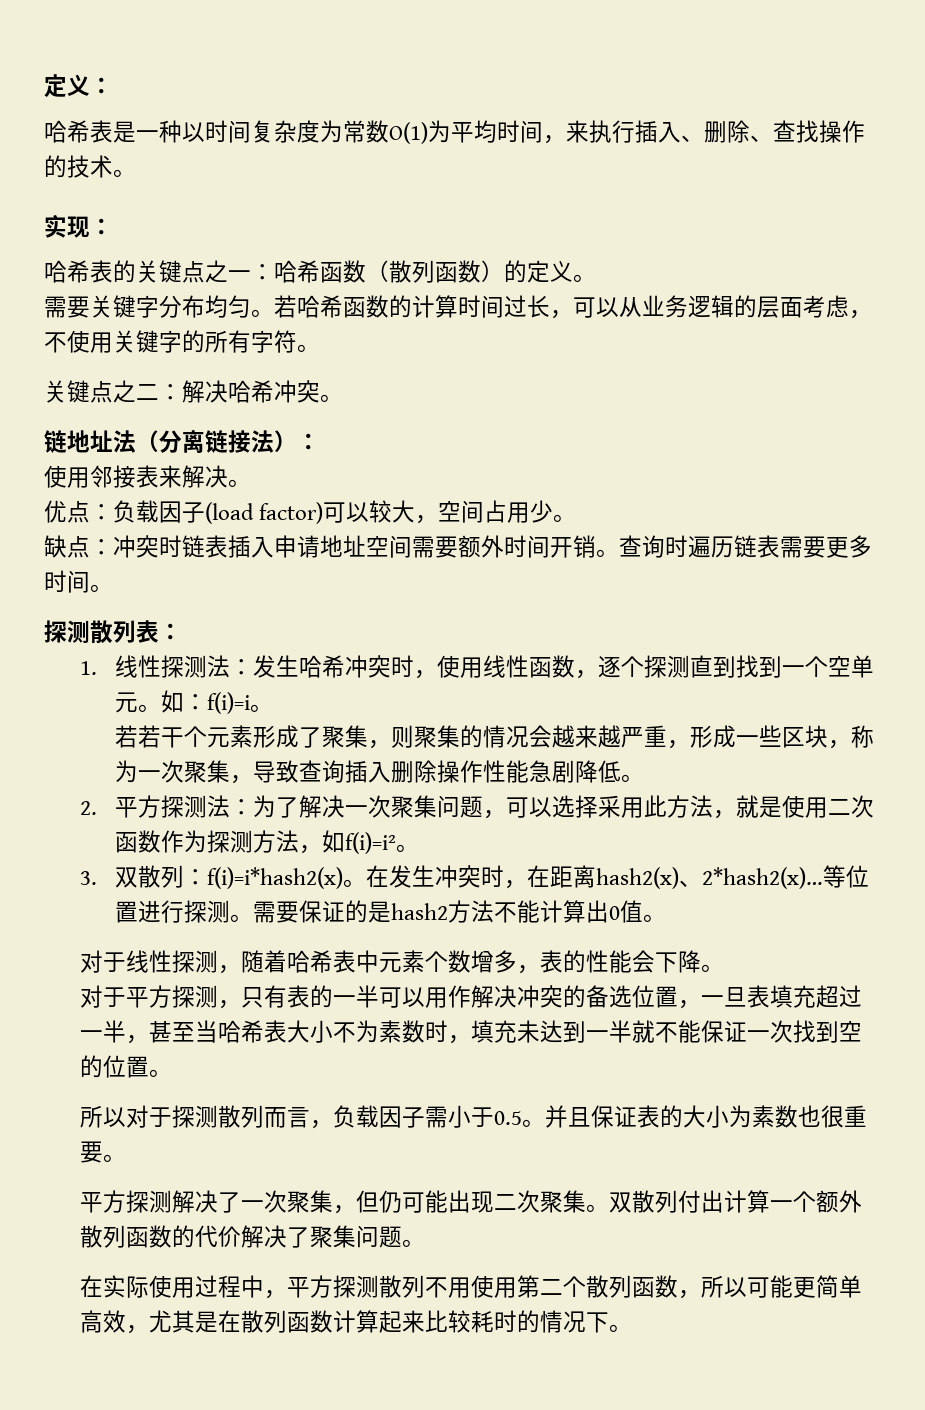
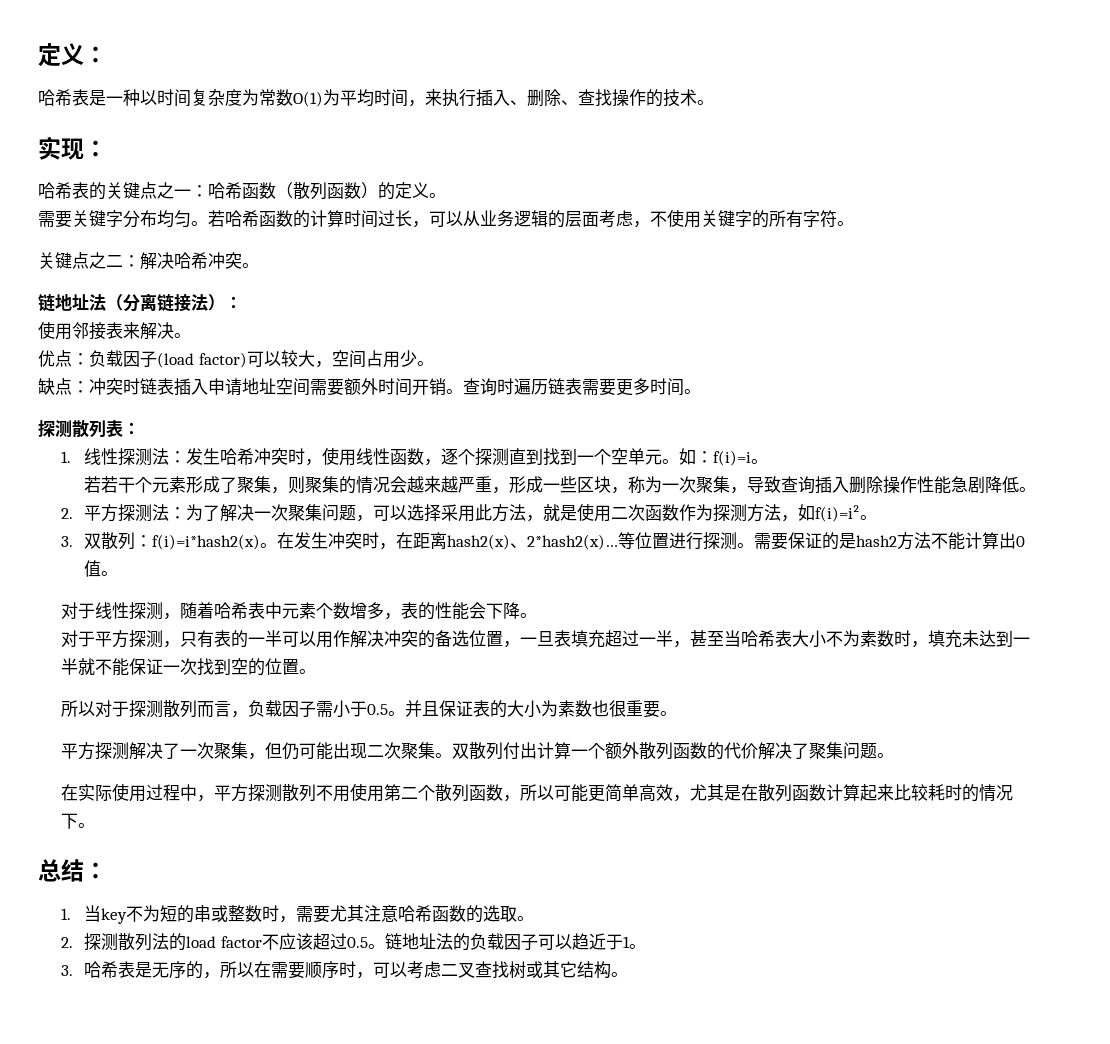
+ 总结：
+ 1.当key不为短的串或整数时，需要尤其注意哈希函数的选取。
+ 2.探测散列法的load factor不应该超过0.5。链地址法的负载因子可以趋近于1。
+ 3.哈希表是无序的，所以在需要顺序时，可以考虑二叉查找树或其它结构。

